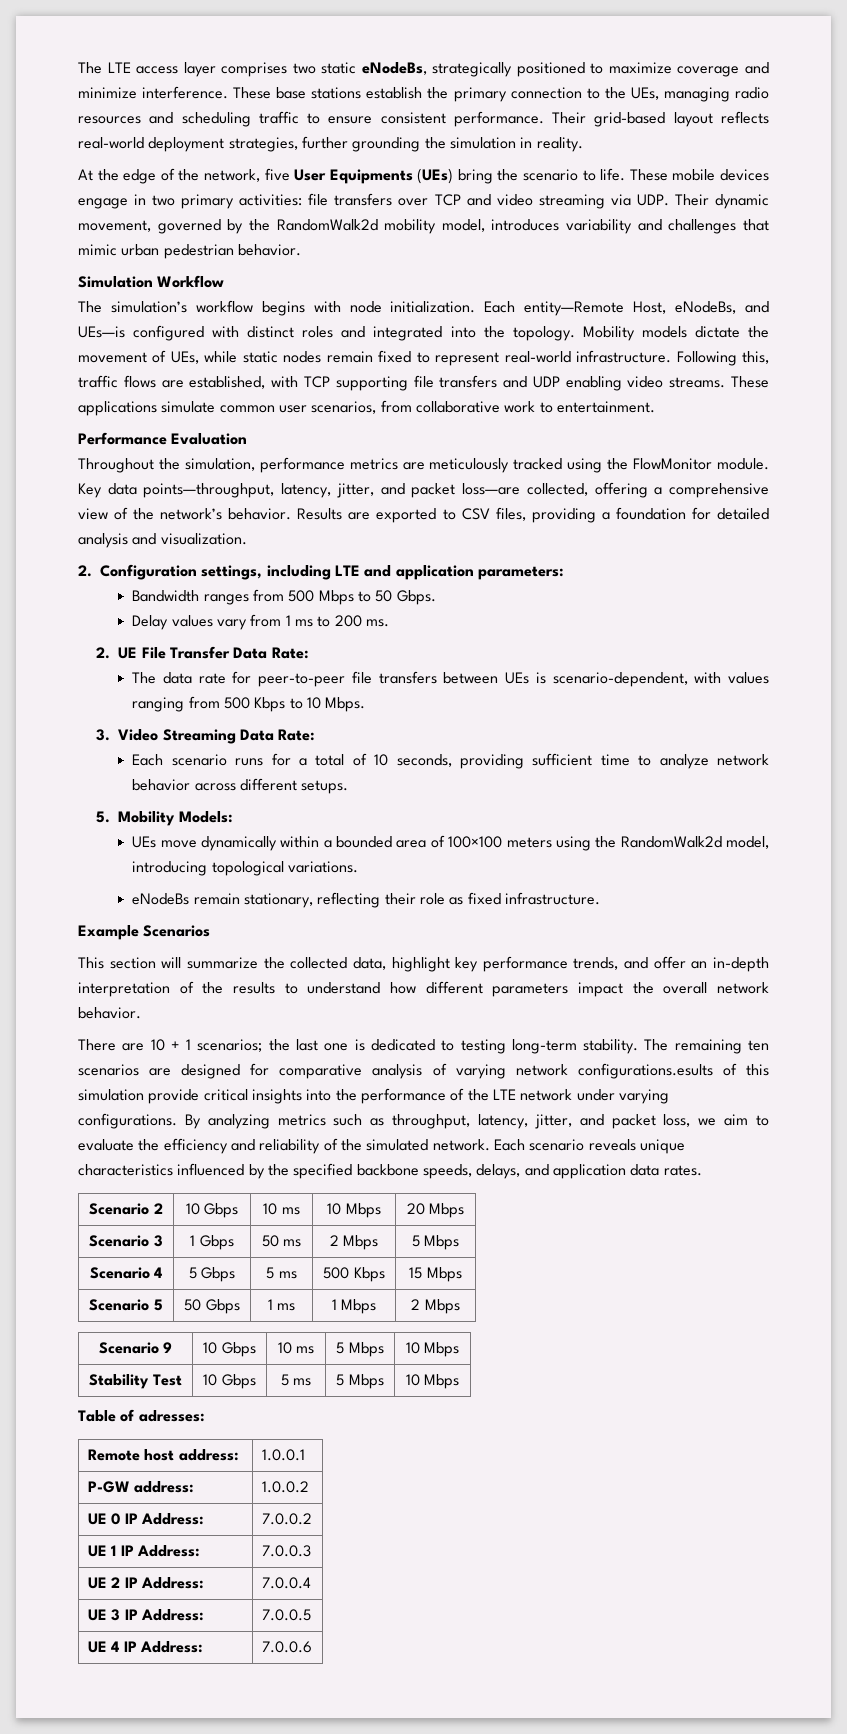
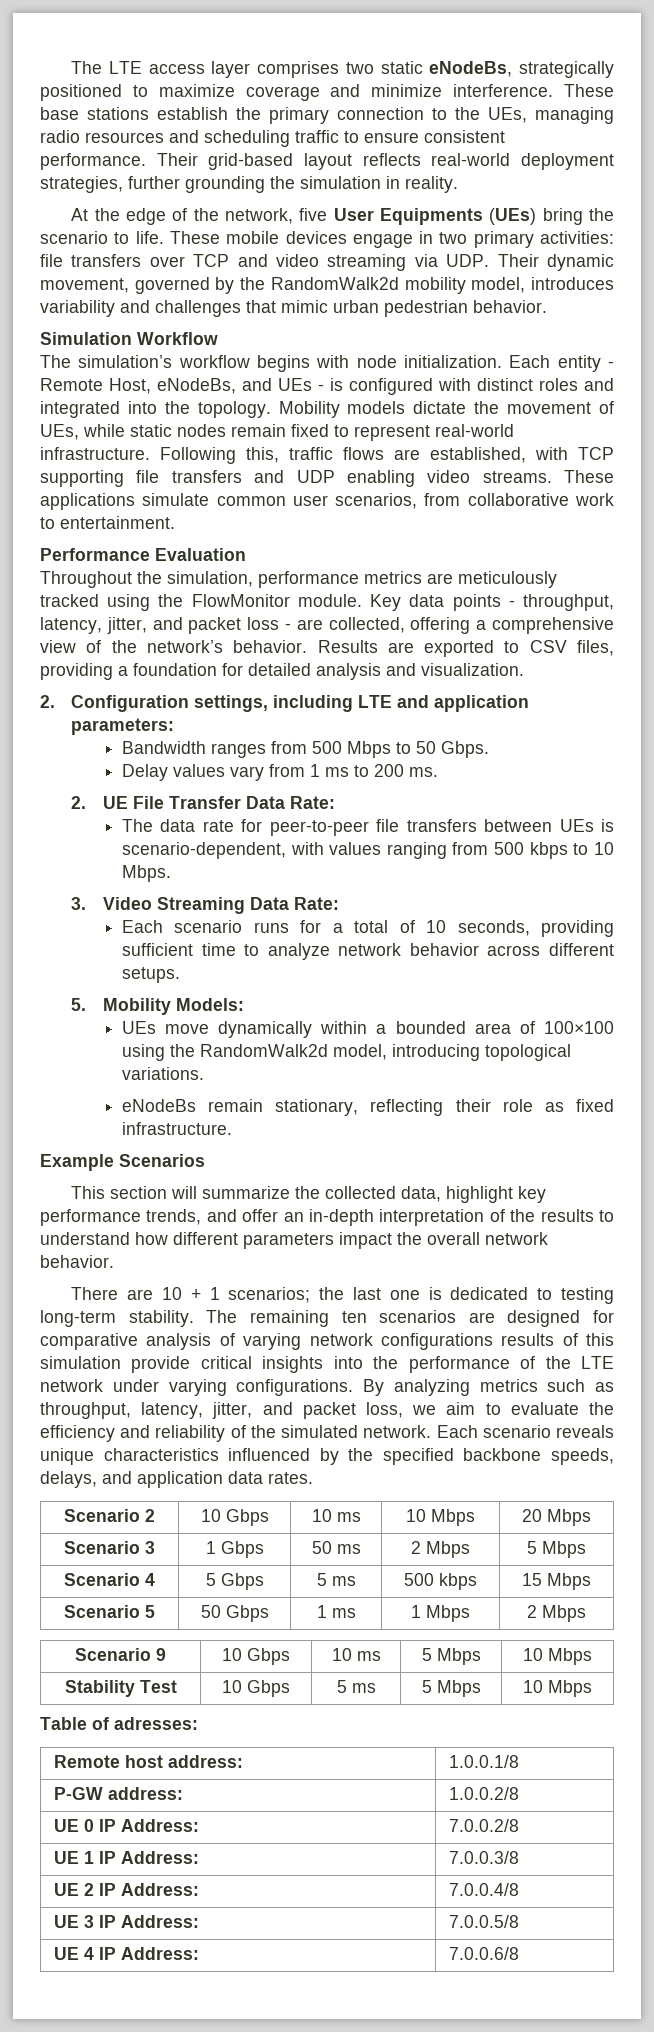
- Each entity—Remote Host, eNodeBs, and UEs—is configured with distinct roles and integrated into the topology.
+ Each entity - Remote Host, eNodeBs, and UEs - is configured with distinct roles and integrated into the topology.
- Key data points—throughput, latency, jitter, and packet loss—are collected, offering a comprehensive view of the network’s behavior.
+ Key data points - throughput, latency, jitter, and packet loss - are collected, offering a comprehensive view of the network’s behavior.
- The data rate for peer-to-peer file transfers between UEs is scenario-dependent, with values ranging from 500 Kbps to 10 Mbps.
+ The data rate for peer-to-peer file transfers between UEs is scenario-dependent, with values ranging from 500 kbps to 10 Mbps.
- UEs move dynamically within a bounded area of 100×100 meters using the RandomWalk2d model, introducing topological variations.
+ UEs move dynamically within a bounded area of 100×100 using the RandomWalk2d model, introducing topological variations.
- The remaining ten scenarios are designed for comparative analysis of varying network configurations.esults of this simulation provide critical insights into the performance of the LTE network under varying configurations.
+ The remaining ten scenarios are designed for comparative analysis of varying network configurations results of this simulation provide critical insights into the performance of the LTE network under varying configurations.
- Scenario 4 | 5 Gbps | 5 ms | 500 Kbps | 15 Mbps
+ Scenario 4 | 5 Gbps | 5 ms | 500 kbps | 15 Mbps
- Remote host address: | 1.0.0.1
+ Remote host address: | 1.0.0.1/8
- P-GW address: | 1.0.0.2
+ P-GW address: | 1.0.0.2/8
- UE 0 IP Address: | 7.0.0.2
+ UE 0 IP Address: | 7.0.0.2/8
- UE 1 IP Address: | 7.0.0.3
+ UE 1 IP Address: | 7.0.0.3/8
- UE 2 IP Address: | 7.0.0.4
+ UE 2 IP Address: | 7.0.0.4/8
- UE 3 IP Address: | 7.0.0.5
+ UE 3 IP Address: | 7.0.0.5/8
- UE 4 IP Address: | 7.0.0.6
+ UE 4 IP Address: | 7.0.0.6/8

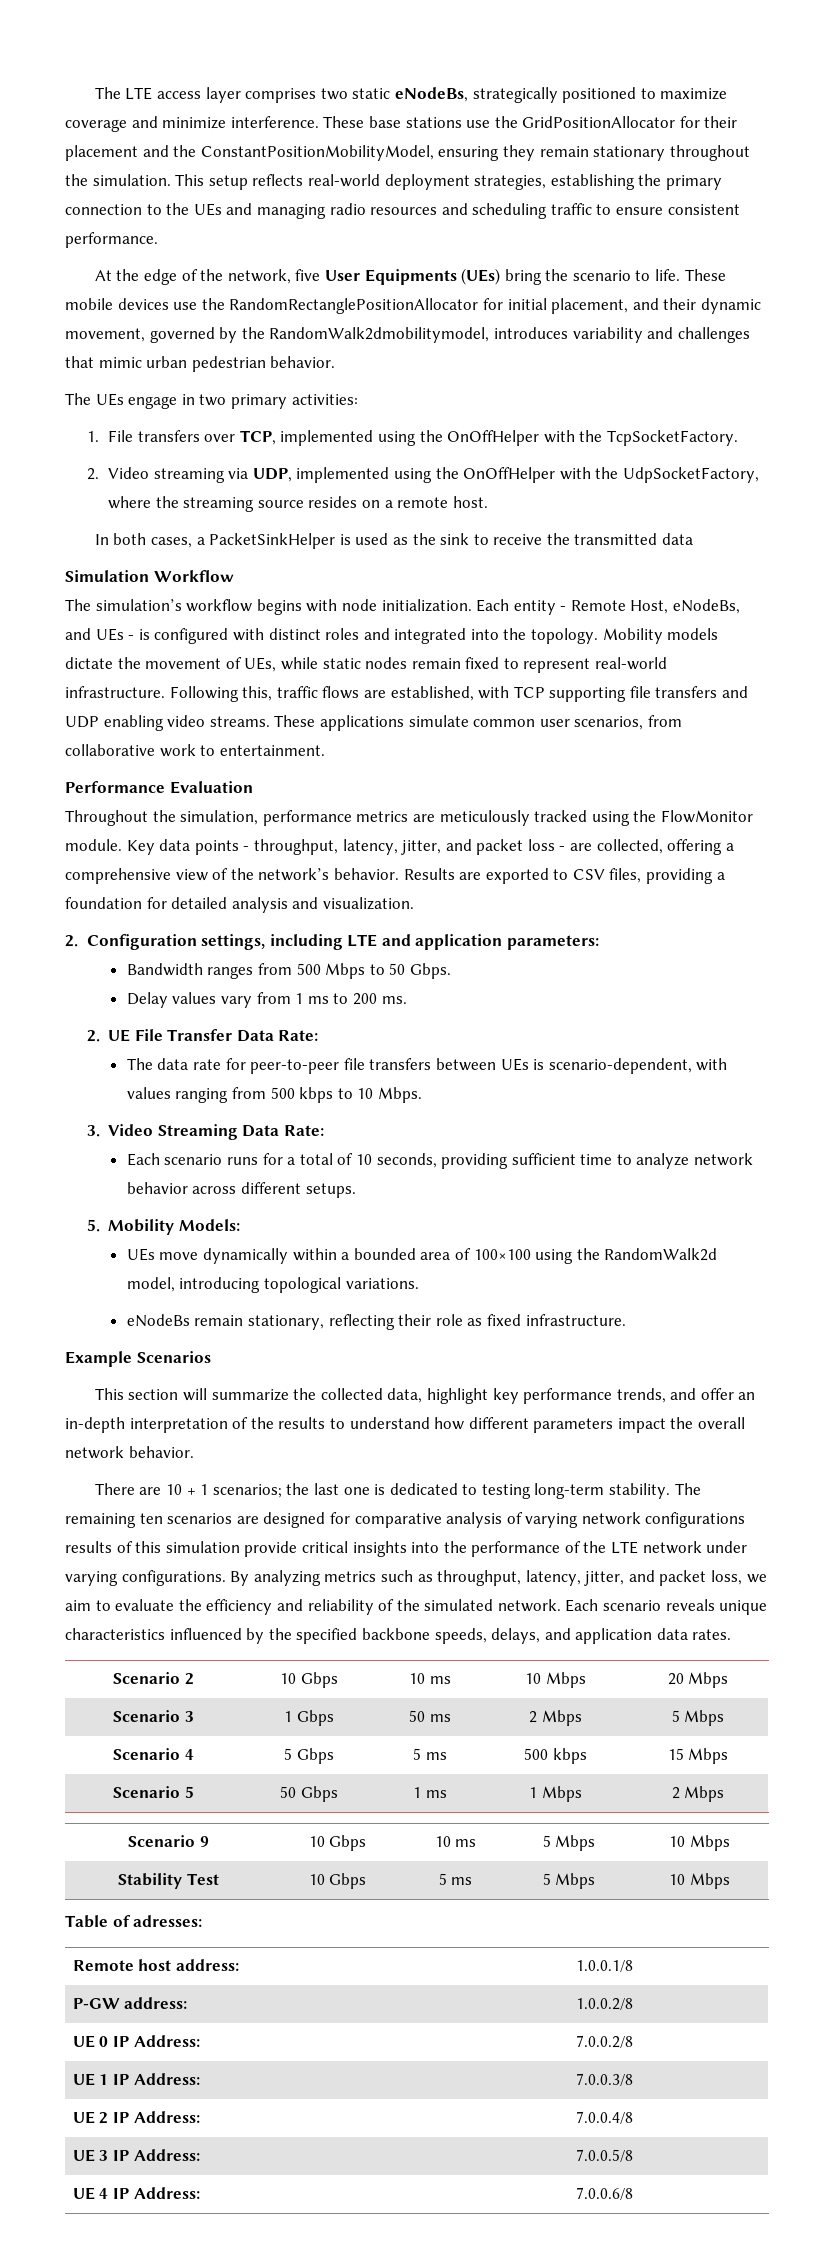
- These base stations establish the primary connection to the UEs, managing radio resources and scheduling traffic to ensure consistent performance. Their grid-based layout reflects real-world deployment strategies, further grounding the simulation in reality.
+ These base stations use the GridPositionAllocator for their placement and the ConstantPositionMobilityModel, ensuring they remain stationary throughout the simulation. This setup reflects real-world deployment strategies, establishing the primary connection to the UEs and managing radio resources and scheduling traffic to ensure consistent performance.
- These mobile devices engage in two primary activities: file transfers over TCP and video streaming via UDP. Their dynamic movement, governed by the RandomWalk2d mobility model, introduces variability and challenges that mimic urban pedestrian behavior.
+ These mobile devices use the RandomRectanglePositionAllocator for initial placement, and their dynamic movement, governed by the RandomWalk2dmobilitymodel, introduces variability and challenges that mimic urban pedestrian behavior.
+ The UEs engage in two primary activities:
+ 1. File transfers over TCP, implemented using the OnOffHelper with the TcpSocketFactory.
+ 2. Video streaming via UDP, implemented using the OnOffHelper with the UdpSocketFactory, where the streaming source resides on a remote host.
+ In both cases, a PacketSinkHelper is used as the sink to receive the transmitted data

